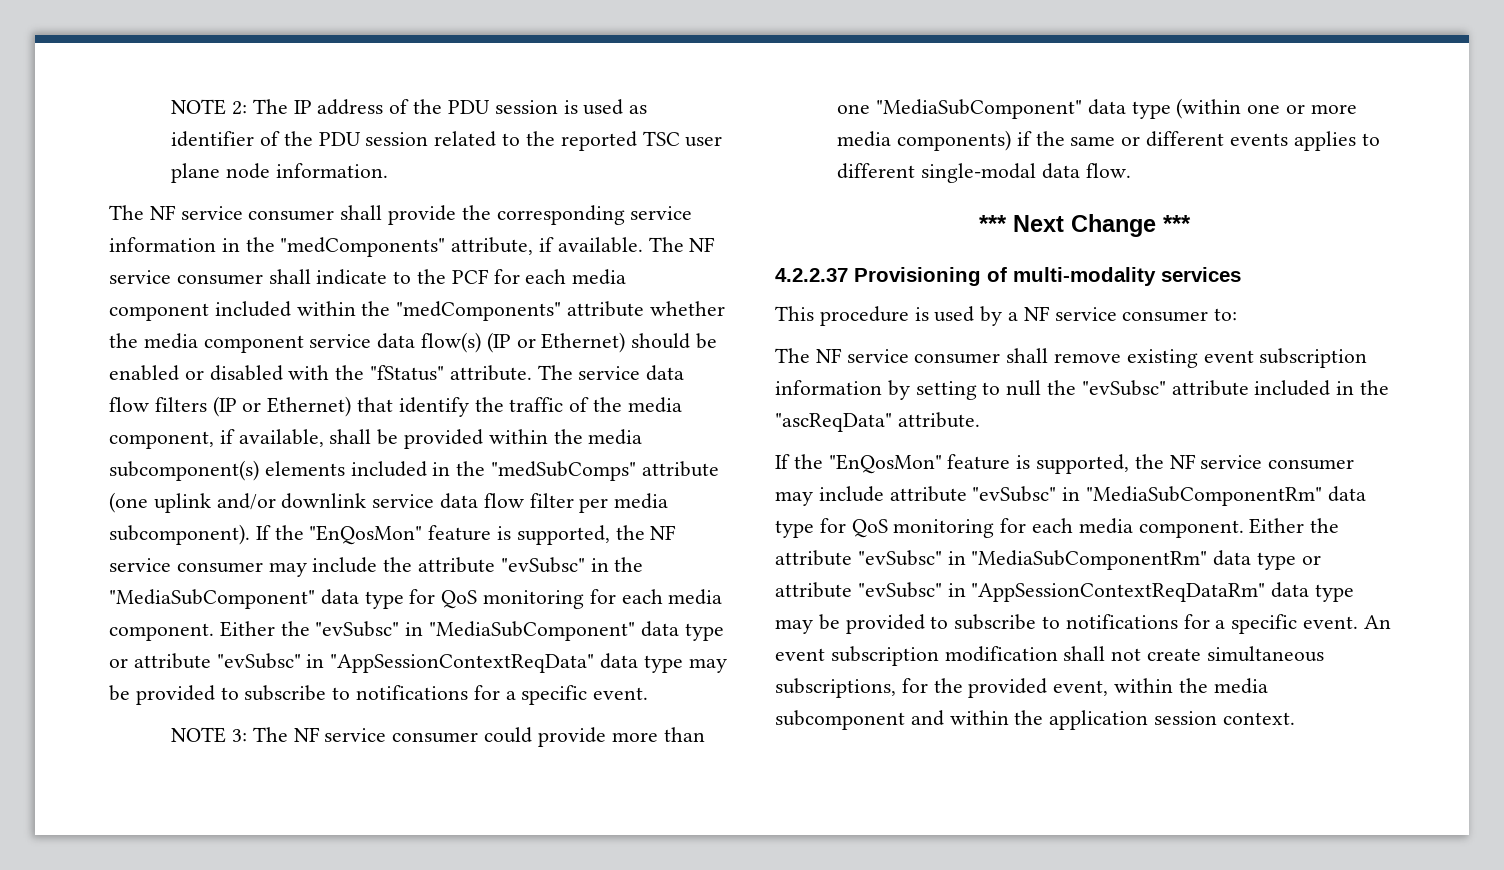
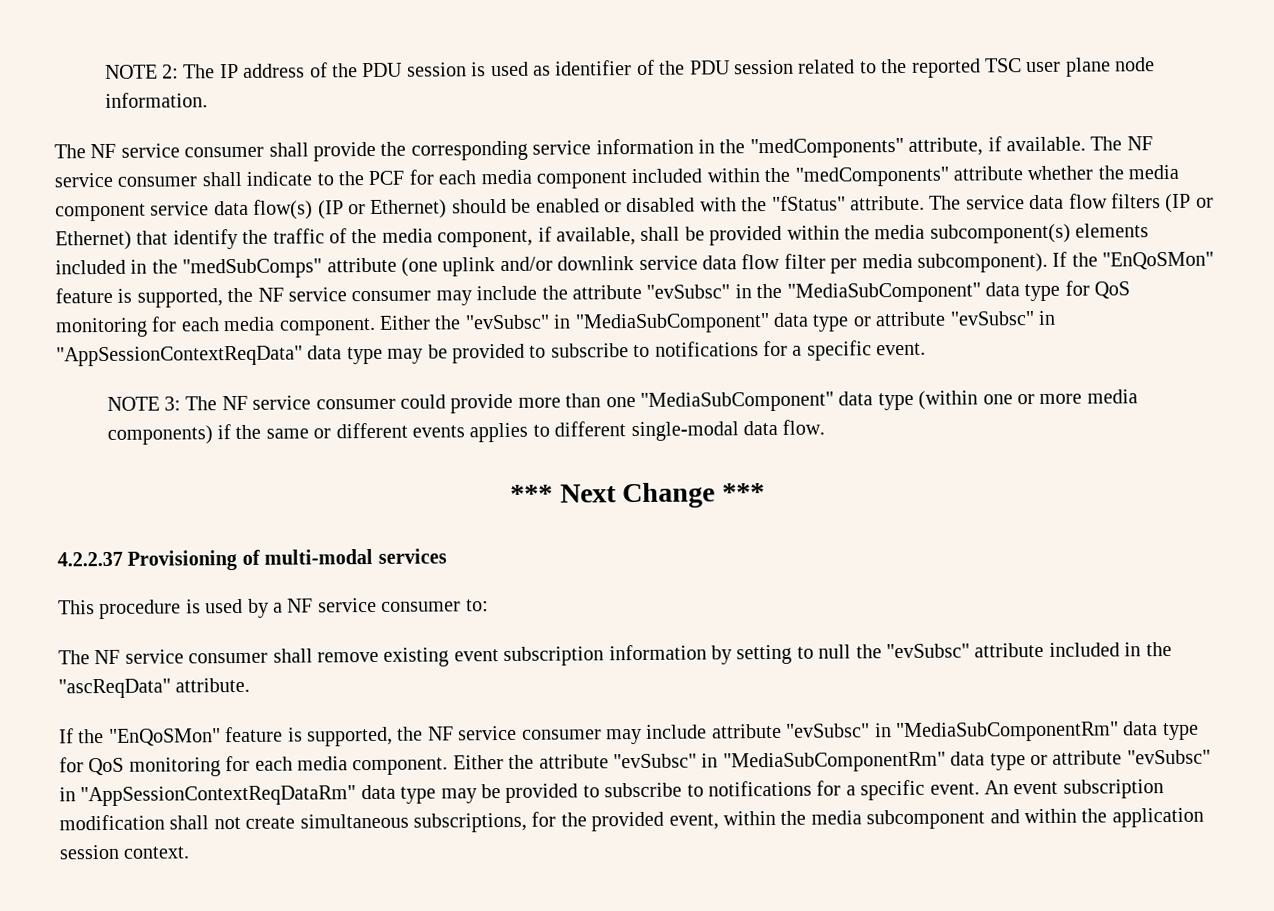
- If the "EnQosMon" feature is supported, the NF service consumer may include the attribute "evSubsc" in the "MediaSubComponent" data type for QoS monitoring for each media component.
+ If the "EnQoSMon" feature is supported, the NF service consumer may include the attribute "evSubsc" in the "MediaSubComponent" data type for QoS monitoring for each media component.
- 4.2.2.37 Provisioning of multi-modality services
+ 4.2.2.37 Provisioning of multi-modal services
- If the "EnQosMon" feature is supported, the NF service consumer may include attribute "evSubsc" in "MediaSubComponentRm" data type for QoS monitoring for each media component.
+ If the "EnQoSMon" feature is supported, the NF service consumer may include attribute "evSubsc" in "MediaSubComponentRm" data type for QoS monitoring for each media component.

